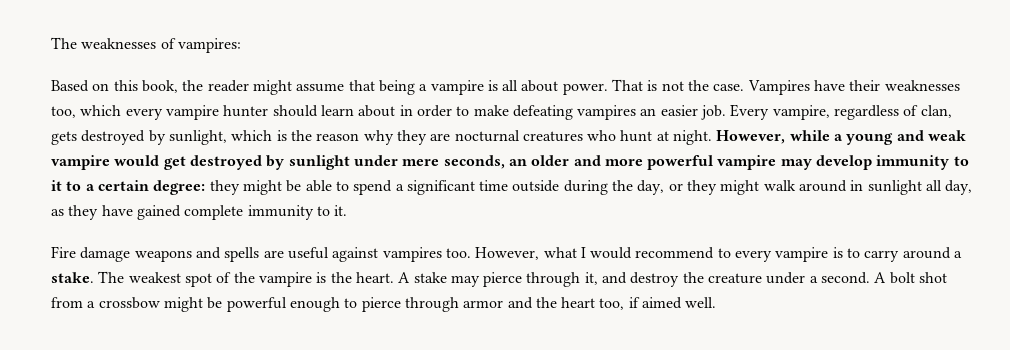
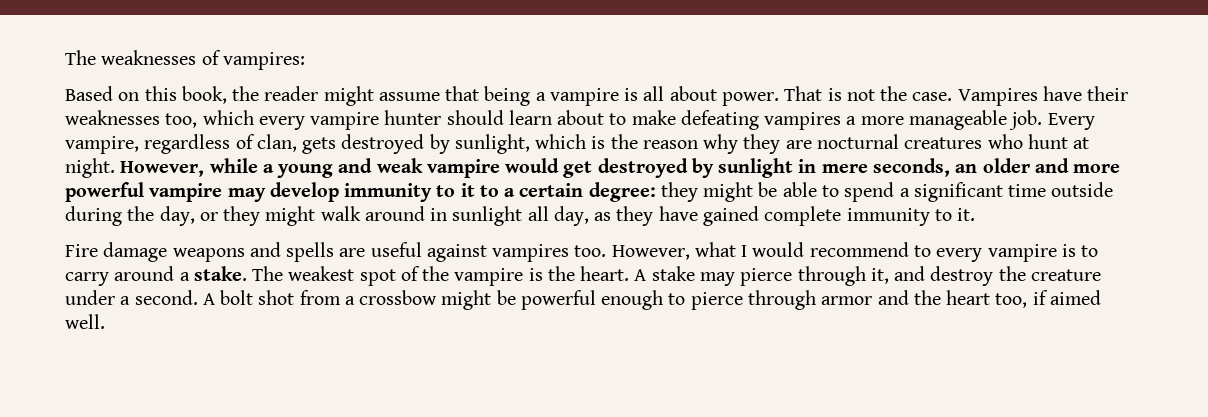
- Vampires have their weaknesses too, which every vampire hunter should learn about in order to make defeating vampires an easier job.
+ Vampires have their weaknesses too, which every vampire hunter should learn about to make defeating vampires a more manageable job.
- However, while a young and weak vampire would get destroyed by sunlight under mere seconds, an older and more powerful vampire may develop immunity to it to a certain degree: they might be able to spend a significant time outside during the day, or they might walk around in sunlight all day, as they have gained complete immunity to it.
+ However, while a young and weak vampire would get destroyed by sunlight in mere seconds, an older and more powerful vampire may develop immunity to it to a certain degree: they might be able to spend a significant time outside during the day, or they might walk around in sunlight all day, as they have gained complete immunity to it.

